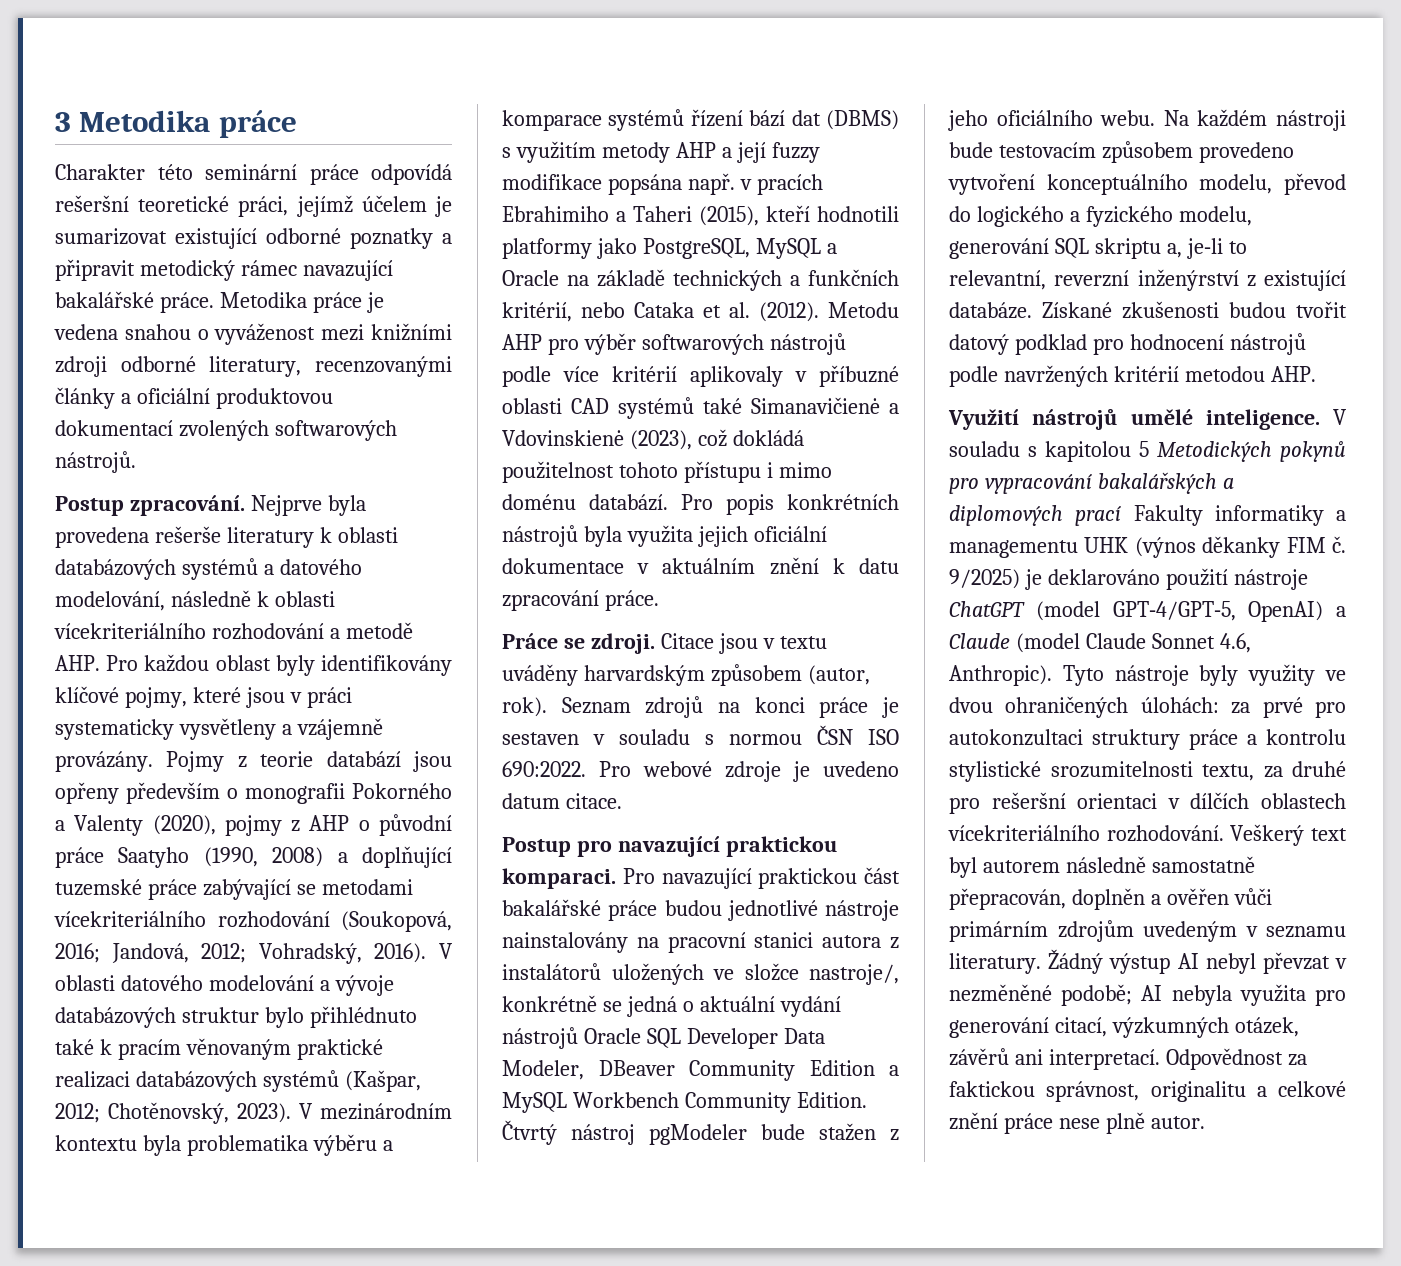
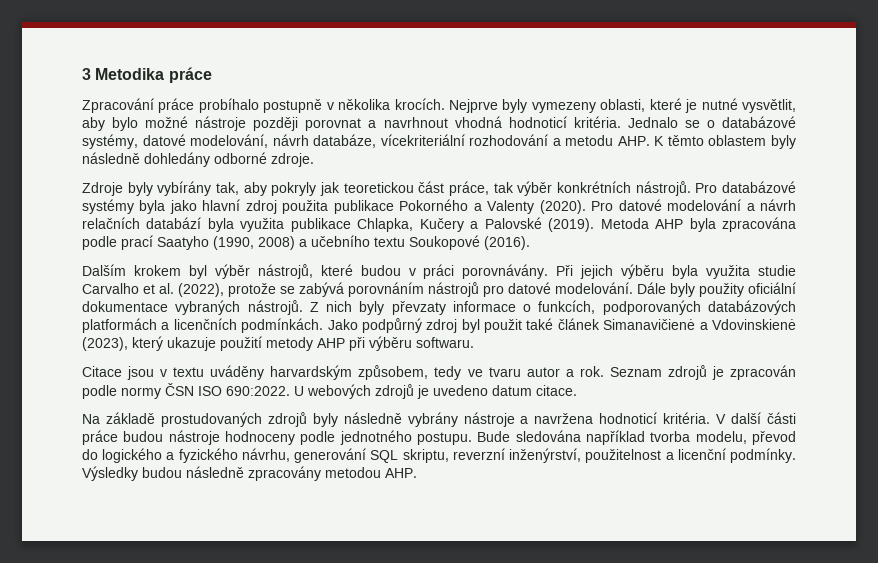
- Charakter této seminární práce odpovídá rešeršní teoretické práci, jejímž účelem je sumarizovat existující odborné poznatky a připravit metodický rámec navazující bakalářské práce. Metodika práce je vedena snahou o vyváženost mezi knižními zdroji odborné literatury, recenzovanými články a oficiální produktovou dokumentací zvolených softwarových nástrojů.
- Postup zpracování. Nejprve byla provedena rešerše literatury k oblasti databázových systémů a datového modelování, následně k oblasti vícekriteriálního rozhodování a metodě AHP. Pro každou oblast byly identifikovány klíčové pojmy, které jsou v práci systematicky vysvětleny a vzájemně provázány. Pojmy z teorie databází jsou opřeny především o monografii Pokorného a Valenty (2020), pojmy z AHP o původní práce Saatyho (1990, 2008) a doplňující tuzemské práce zabývající se metodami vícekriteriálního rozhodování (Soukopová, 2016; Jandová, 2012; Vohradský, 2016). V oblasti datového modelování a vývoje databázových struktur bylo přihlédnuto také k pracím věnovaným praktické realizaci databázových systémů (Kašpar, 2012; Chotěnovský, 2023). V mezinárodním kontextu byla problematika výběru a komparace systémů řízení bází dat (DBMS) s využitím metody AHP a její fuzzy modifikace popsána např. v pracích Ebrahimiho a Taheri (2015), kteří hodnotili platformy jako PostgreSQL, MySQL a Oracle na základě technických a funkčních kritérií, nebo Cataka et al. (2012). Metodu AHP pro výběr softwarových nástrojů podle více kritérií aplikovaly v příbuzné oblasti CAD systémů také Simanavičienė a Vdovinskienė (2023), což dokládá použitelnost tohoto přístupu i mimo doménu databází. Pro popis konkrétních nástrojů byla využita jejich oficiální dokumentace v aktuálním znění k datu zpracování práce.
- Práce se zdroji. Citace jsou v textu uváděny harvardským způsobem (autor, rok). Seznam zdrojů na konci práce je sestaven v souladu s normou ČSN ISO 690:2022. Pro webové zdroje je uvedeno datum citace.
- Postup pro navazující praktickou komparaci. Pro navazující praktickou část bakalářské práce budou jednotlivé nástroje nainstalovány na pracovní stanici autora z instalátorů uložených ve složce nastroje/, konkrétně se jedná o aktuální vydání nástrojů Oracle SQL Developer Data Modeler, DBeaver Community Edition a MySQL Workbench Community Edition. Čtvrtý nástroj pgModeler bude stažen z jeho oficiálního webu. Na každém nástroji bude testovacím způsobem provedeno vytvoření konceptuálního modelu, převod do logického a fyzického modelu, generování SQL skriptu a, je‑li to relevantní, reverzní inženýrství z existující databáze. Získané zkušenosti budou tvořit datový podklad pro hodnocení nástrojů podle navržených kritérií metodou AHP.
- Využití nástrojů umělé inteligence. V souladu s kapitolou 5 Metodických pokynů pro vypracování bakalářských a diplomových prací Fakulty informatiky a managementu UHK (výnos děkanky FIM č. 9/2025) je deklarováno použití nástroje ChatGPT (model GPT‑4/GPT‑5, OpenAI) a Claude (model Claude Sonnet 4.6, Anthropic). Tyto nástroje byly využity ve dvou ohraničených úlohách: za prvé pro autokonzultaci struktury práce a kontrolu stylistické srozumitelnosti textu, za druhé pro rešeršní orientaci v dílčích oblastech vícekriteriálního rozhodování. Veškerý text byl autorem následně samostatně přepracován, doplněn a ověřen vůči primárním zdrojům uvedeným v seznamu literatury. Žádný výstup AI nebyl převzat v nezměněné podobě; AI nebyla využita pro generování citací, výzkumných otázek, závěrů ani interpretací. Odpovědnost za faktickou správnost, originalitu a celkové znění práce nese plně autor.
+ Zpracování práce probíhalo postupně v několika krocích. Nejprve byly vymezeny oblasti, které je nutné vysvětlit, aby bylo možné nástroje později porovnat a navrhnout vhodná hodnoticí kritéria. Jednalo se o databázové systémy, datové modelování, návrh databáze, vícekriteriální rozhodování a metodu AHP. K těmto oblastem byly následně dohledány odborné zdroje.
+ Zdroje byly vybírány tak, aby pokryly jak teoretickou část práce, tak výběr konkrétních nástrojů. Pro databázové systémy byla jako hlavní zdroj použita publikace Pokorného a Valenty (2020). Pro datové modelování a návrh relačních databází byla využita publikace Chlapka, Kučery a Palovské (2019). Metoda AHP byla zpracována podle prací Saatyho (1990, 2008) a učebního textu Soukopové (2016).
+ Dalším krokem byl výběr nástrojů, které budou v práci porovnávány. Při jejich výběru byla využita studie Carvalho et al. (2022), protože se zabývá porovnáním nástrojů pro datové modelování. Dále byly použity oficiální dokumentace vybraných nástrojů. Z nich byly převzaty informace o funkcích, podporovaných databázových platformách a licenčních podmínkách. Jako podpůrný zdroj byl použit také článek Simanavičienė a Vdovinskienė (2023), který ukazuje použití metody AHP při výběru softwaru.
+ Citace jsou v textu uváděny harvardským způsobem, tedy ve tvaru autor a rok. Seznam zdrojů je zpracován podle normy ČSN ISO 690:2022. U webových zdrojů je uvedeno datum citace.
+ Na základě prostudovaných zdrojů byly následně vybrány nástroje a navržena hodnoticí kritéria. V další části práce budou nástroje hodnoceny podle jednotného postupu. Bude sledována například tvorba modelu, převod do logického a fyzického návrhu, generování SQL skriptu, reverzní inženýrství, použitelnost a licenční podmínky. Výsledky budou následně zpracovány metodou AHP.

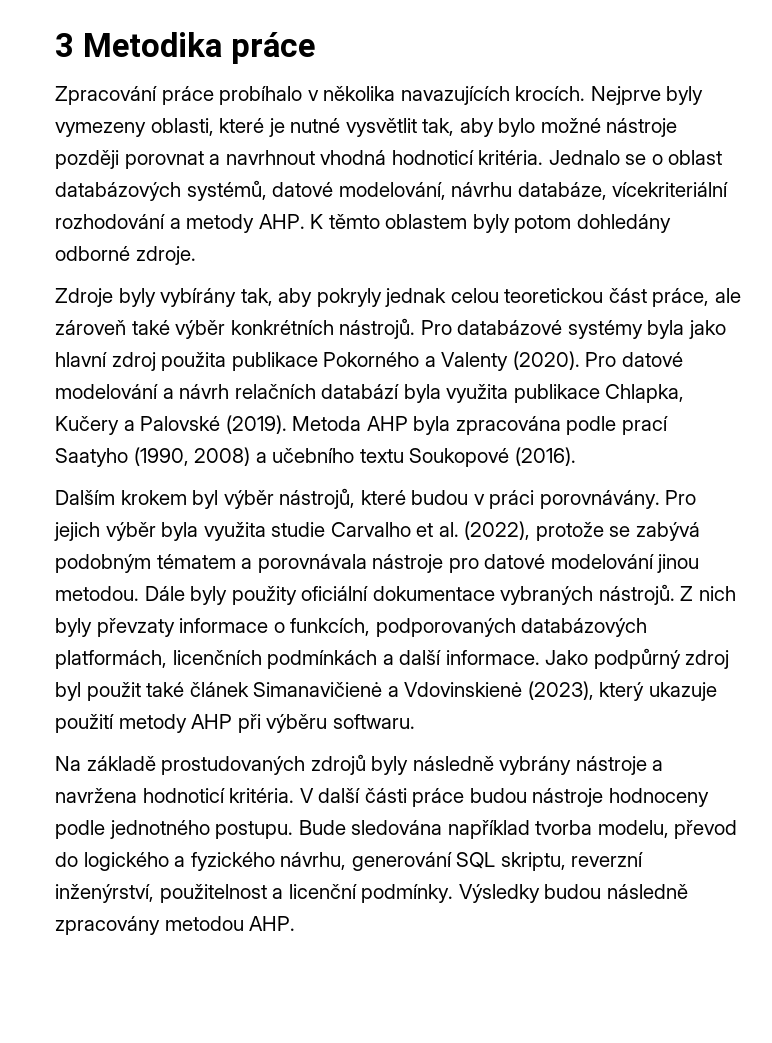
- Zpracování práce probíhalo postupně v několika krocích.
+ Zpracování práce probíhalo v několika navazujících krocích.
- Nejprve byly vymezeny oblasti, které je nutné vysvětlit, aby bylo možné nástroje později porovnat a navrhnout vhodná hodnoticí kritéria.
+ Nejprve byly vymezeny oblasti, které je nutné vysvětlit tak, aby bylo možné nástroje později porovnat a navrhnout vhodná hodnoticí kritéria.
- Jednalo se o databázové systémy, datové modelování, návrh databáze, vícekriteriální rozhodování a metodu AHP. K těmto oblastem byly následně dohledány odborné zdroje.
+ Jednalo se o oblast databázových systémů, datové modelování, návrhu databáze, vícekriteriální rozhodování a metody AHP. K těmto oblastem byly potom dohledány odborné zdroje.
- Zdroje byly vybírány tak, aby pokryly jak teoretickou část práce, tak výběr konkrétních nástrojů.
+ Zdroje byly vybírány tak, aby pokryly jednak celou teoretickou část práce, ale zároveň také výběr konkrétních nástrojů.
- Při jejich výběru byla využita studie Carvalho et al. (2022), protože se zabývá porovnáním nástrojů pro datové modelování.
+ Pro jejich výběr byla využita studie Carvalho et al. (2022), protože se zabývá podobným tématem a porovnávala nástroje pro datové modelování jinou metodou.
- Z nich byly převzaty informace o funkcích, podporovaných databázových platformách a licenčních podmínkách.
+ Z nich byly převzaty informace o funkcích, podporovaných databázových platformách, licenčních podmínkách a další informace.
- Citace jsou v textu uváděny harvardským způsobem, tedy ve tvaru autor a rok. Seznam zdrojů je zpracován podle normy ČSN ISO 690:2022. U webových zdrojů je uvedeno datum citace.

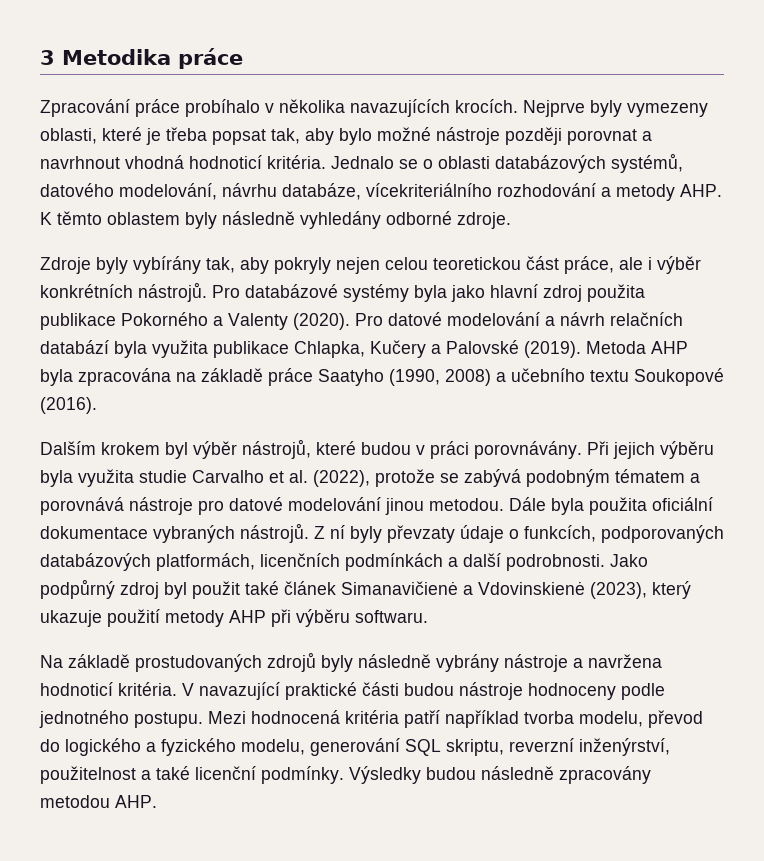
- Nejprve byly vymezeny oblasti, které je nutné vysvětlit tak, aby bylo možné nástroje později porovnat a navrhnout vhodná hodnoticí kritéria.
+ Nejprve byly vymezeny oblasti, které je třeba popsat tak, aby bylo možné nástroje později porovnat a navrhnout vhodná hodnoticí kritéria.
- Jednalo se o oblast databázových systémů, datové modelování, návrhu databáze, vícekriteriální rozhodování a metody AHP. K těmto oblastem byly potom dohledány odborné zdroje.
+ Jednalo se o oblasti databázových systémů, datového modelování, návrhu databáze, vícekriteriálního rozhodování a metody AHP. K těmto oblastem byly následně vyhledány odborné zdroje.
- Zdroje byly vybírány tak, aby pokryly jednak celou teoretickou část práce, ale zároveň také výběr konkrétních nástrojů.
+ Zdroje byly vybírány tak, aby pokryly nejen celou teoretickou část práce, ale i výběr konkrétních nástrojů.
- Metoda AHP byla zpracována podle prací Saatyho (1990, 2008) a učebního textu Soukopové (2016).
+ Metoda AHP byla zpracována na základě práce Saatyho (1990, 2008) a učebního textu Soukopové (2016).
- Pro jejich výběr byla využita studie Carvalho et al. (2022), protože se zabývá podobným tématem a porovnávala nástroje pro datové modelování jinou metodou.
+ Při jejich výběru byla využita studie Carvalho et al. (2022), protože se zabývá podobným tématem a porovnává nástroje pro datové modelování jinou metodou.
- Dále byly použity oficiální dokumentace vybraných nástrojů.
+ Dále byla použita oficiální dokumentace vybraných nástrojů.
- Z nich byly převzaty informace o funkcích, podporovaných databázových platformách, licenčních podmínkách a další informace.
+ Z ní byly převzaty údaje o funkcích, podporovaných databázových platformách, licenčních podmínkách a další podrobnosti.
- V další části práce budou nástroje hodnoceny podle jednotného postupu.
+ V navazující praktické části budou nástroje hodnoceny podle jednotného postupu.
- Bude sledována například tvorba modelu, převod do logického a fyzického návrhu, generování SQL skriptu, reverzní inženýrství, použitelnost a licenční podmínky.
+ Mezi hodnocená kritéria patří například tvorba modelu, převod do logického a fyzického modelu, generování SQL skriptu, reverzní inženýrství, použitelnost a také licenční podmínky.

